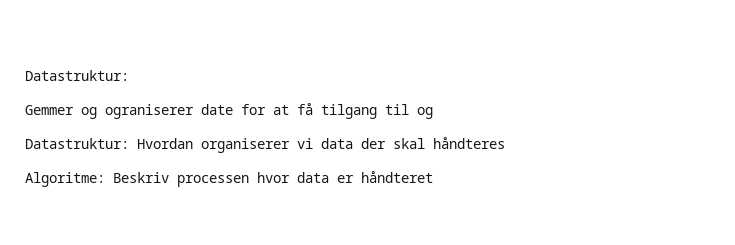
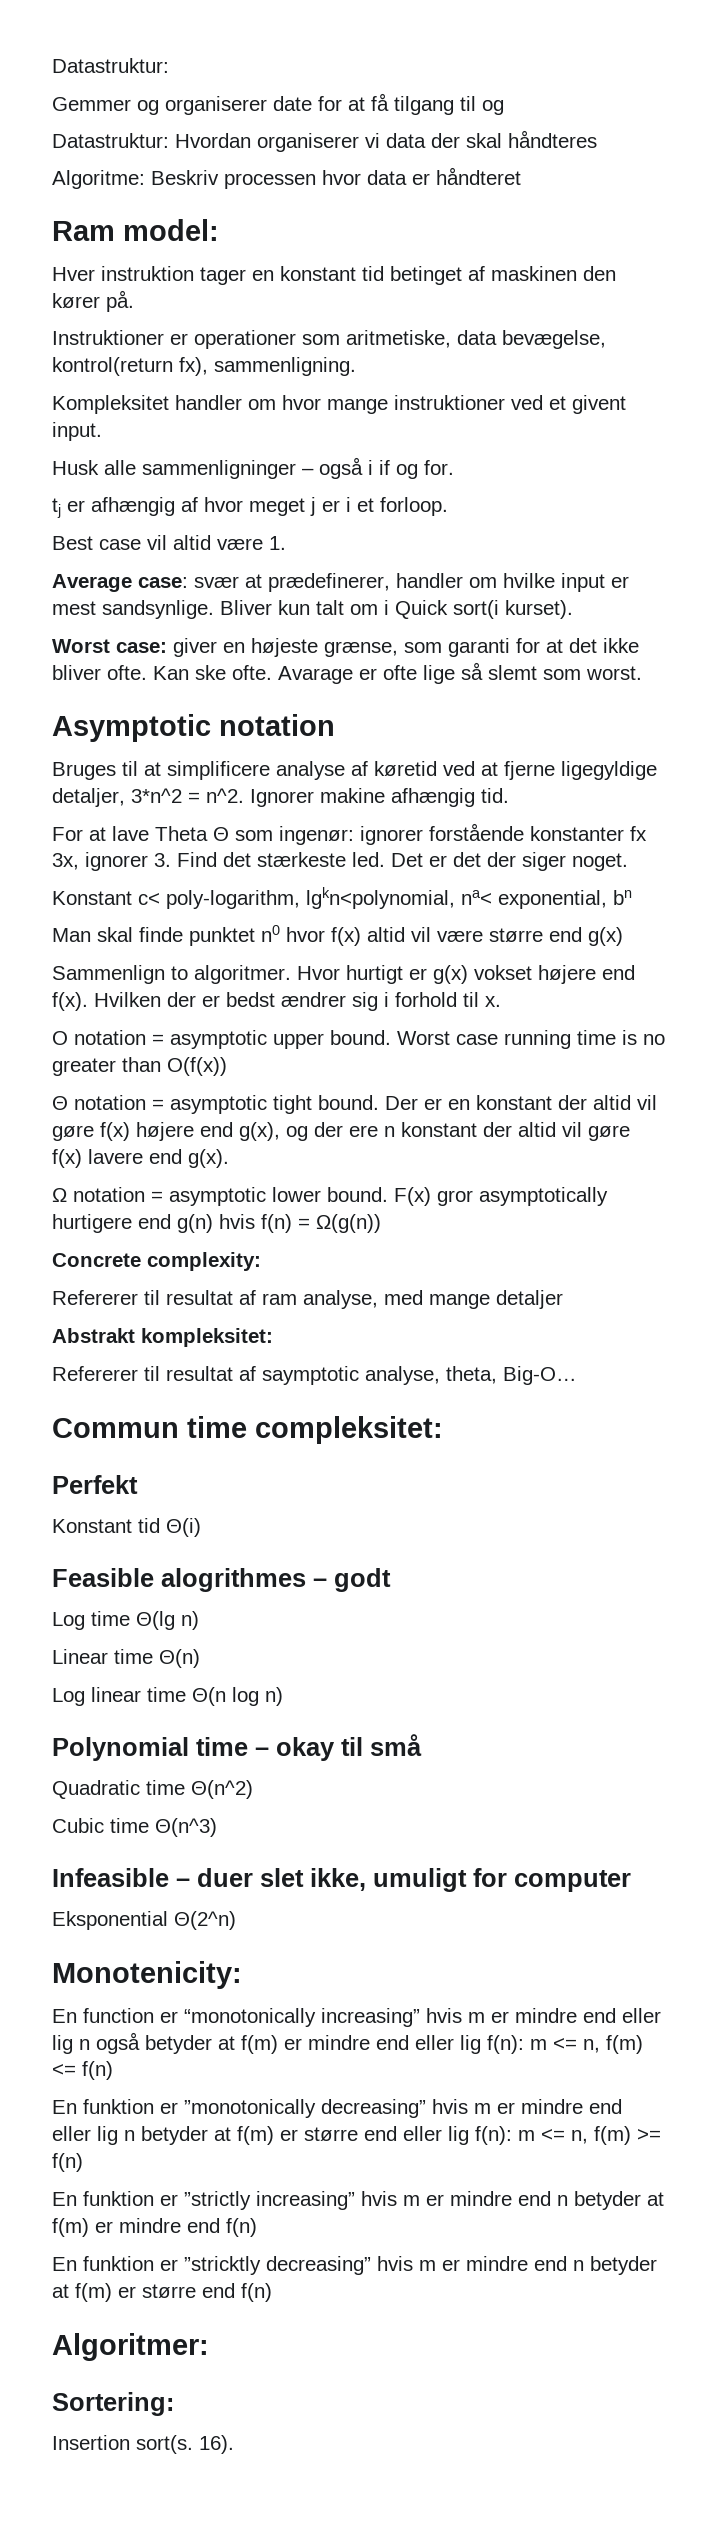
- Gemmer og ograniserer date for at få tilgang til og
+ Gemmer og organiserer date for at få tilgang til og
+ Ram model:
+ Hver instruktion tager en konstant tid betinget af maskinen den kører på.
+ Instruktioner er operationer som aritmetiske, data bevægelse, kontrol(return fx), sammenligning.
+ Kompleksitet handler om hvor mange instruktioner ved et givent input.
+ Husk alle sammenligninger – også i if og for.
+ tj er afhængig af hvor meget j er i et forloop.
+ Best case vil altid være 1.
+ Average case: svær at prædefinerer, handler om hvilke input er mest sandsynlige. Bliver kun talt om i Quick sort(i kurset).
+ Worst case: giver en højeste grænse, som garanti for at det ikke bliver ofte. Kan ske ofte. Avarage er ofte lige så slemt som worst.
+ Asymptotic notation
+ Bruges til at simplificere analyse af køretid ved at fjerne ligegyldige detaljer, 3*n^2 = n^2. Ignorer makine afhængig tid.
+ For at lave Theta Θ som ingenør: ignorer forstående konstanter fx 3x, ignorer 3. Find det stærkeste led. Det er det der siger noget.
+ Konstant c< poly-logarithm, lgkn<polynomial, na< exponential, bn
+ Man skal finde punktet n0 hvor f(x) altid vil være større end g(x)
+ Sammenlign to algoritmer. Hvor hurtigt er g(x) vokset højere end f(x). Hvilken der er bedst ændrer sig i forhold til x.
+ O notation = asymptotic upper bound. Worst case running time is no greater than O(f(x))
+ Θ notation = asymptotic tight bound. Der er en konstant der altid vil gøre f(x) højere end g(x), og der ere n konstant der altid vil gøre f(x) lavere end g(x).
+ Ω notation = asymptotic lower bound. F(x) gror asymptotically hurtigere end g(n) hvis f(n) = Ω(g(n))
+ Concrete complexity:
+ Refererer til resultat af ram analyse, med mange detaljer
+ Abstrakt kompleksitet:
+ Refererer til resultat af saymptotic analyse, theta, Big-O…
+ Commun time compleksitet:
+ Perfekt
+ Konstant tid Θ(i)
+ Feasible alogrithmes – godt
+ Log time Θ(lg n)
+ Linear time Θ(n)
+ Log linear time Θ(n log n)
+ Polynomial time – okay til små
+ Quadratic time Θ(n^2)
+ Cubic time Θ(n^3)
+ Infeasible – duer slet ikke, umuligt for computer
+ Eksponential Θ(2^n)
+ Monotenicity:
+ En function er “monotonically increasing” hvis m er mindre end eller lig n også betyder at f(m) er mindre end eller lig f(n): m <= n, f(m) <= f(n)
+ En funktion er ”monotonically decreasing” hvis m er mindre end eller lig n betyder at f(m) er større end eller lig f(n): m <= n, f(m) >= f(n)
+ En funktion er ”strictly increasing” hvis m er mindre end n betyder at f(m) er mindre end f(n)
+ En funktion er ”stricktly decreasing” hvis m er mindre end n betyder at f(m) er større end f(n)
+ Algoritmer:
+ Sortering:
+ Insertion sort(s. 16).

